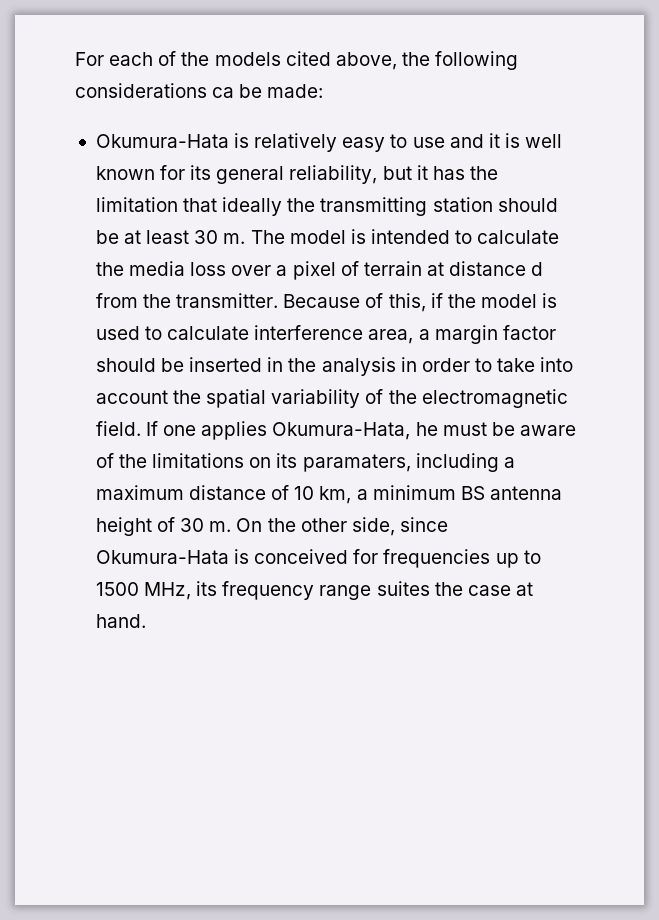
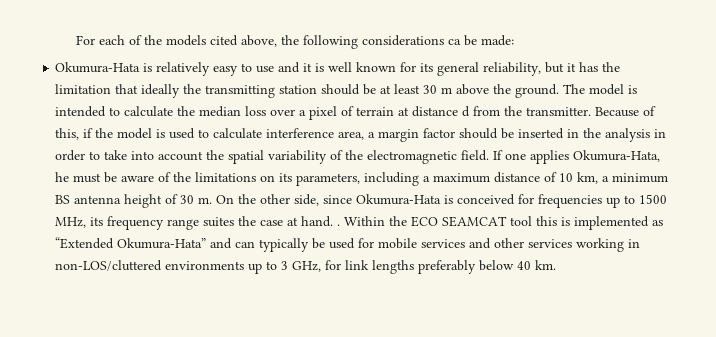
- Okumura-Hata is relatively easy to use and it is well known for its general reliability, but it has the limitation that ideally the transmitting station should be at least 30 m.
+ Okumura-Hata is relatively easy to use and it is well known for its general reliability, but it has the limitation that ideally the transmitting station should be at least 30 m above the ground.
- The model is intended to calculate the media loss over a pixel of terrain at distance d from the transmitter.
+ The model is intended to calculate the median loss over a pixel of terrain at distance d from the transmitter.
- If one applies Okumura-Hata, he must be aware of the limitations on its paramaters, including a maximum distance of 10 km, a minimum BS antenna height of 30 m.
+ If one applies Okumura-Hata, he must be aware of the limitations on its parameters, including a maximum distance of 10 km, a minimum BS antenna height of 30 m.
- On the other side, since Okumura-Hata is conceived for frequencies up to 1500 MHz, its frequency range suites the case at hand.
+ On the other side, since Okumura-Hata is conceived for frequencies up to 1500 MHz, its frequency range suites the case at hand. . Within the ECO SEAMCAT tool this is implemented as “Extended Okumura-Hata” and can typically be used for mobile services and other services working in non-LOS/cluttered environments up to 3 GHz, for link lengths preferably below 40 km.

